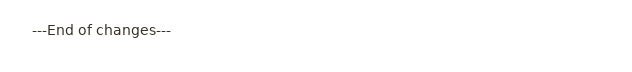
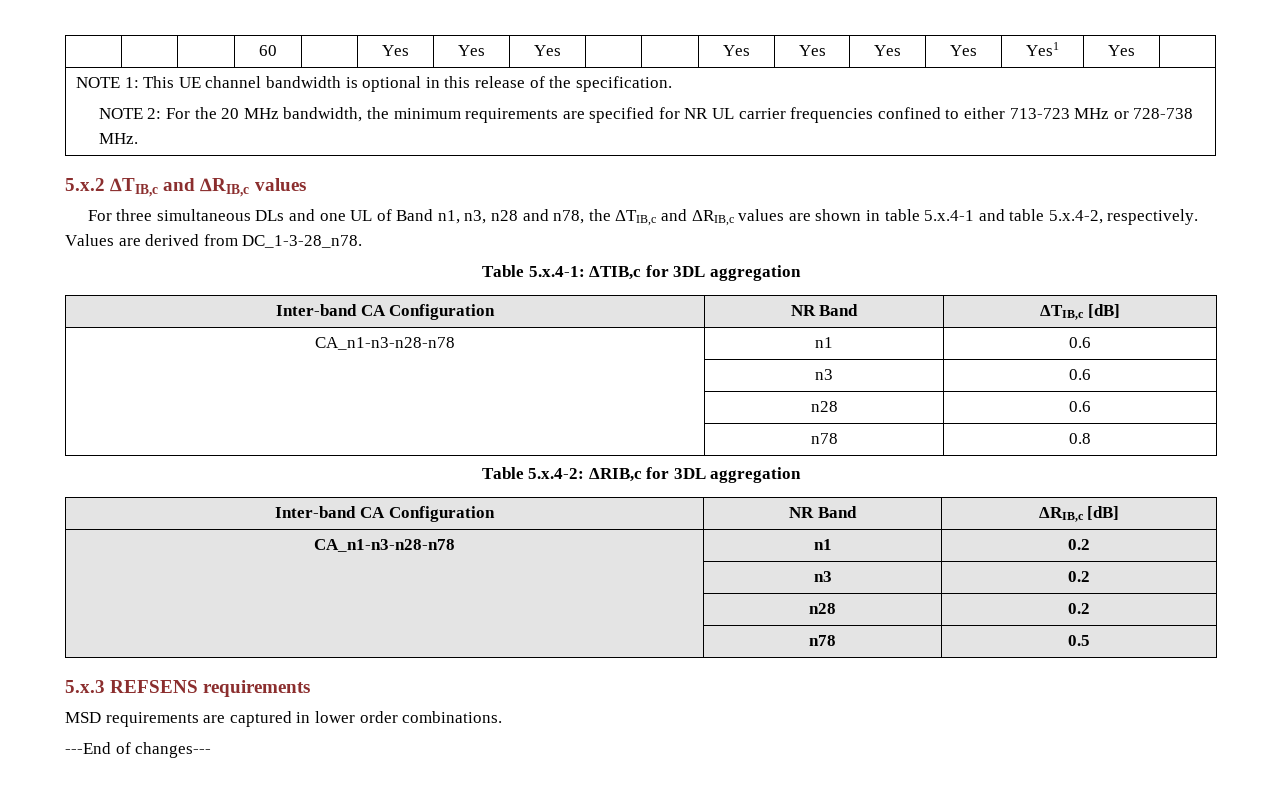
+ | | | 60 | | Yes | Yes | Yes | | | Yes | Yes | Yes | Yes | Yes1 | Yes |
+ NOTE 1: This UE channel bandwidth is optional in this release of the specification.
+ NOTE 2: For the 20 MHz bandwidth, the minimum requirements are specified for NR UL carrier frequencies confined to either 713-723 MHz or 728-738 MHz.
+ 5.x.2 ∆TIB,c and ∆RIB,c values
+ For three simultaneous DLs and one UL of Band n1, n3, n28 and n78, the ΔTIB,c and ΔRIB,c values are shown in table 5.x.4-1 and table 5.x.4-2, respectively. Values are derived from DC_1-3-28_n78.
+ Table 5.x.4-1: ΔTIB,c for 3DL aggregation
+ Inter-band CA Configuration | NR Band | ΔTIB,c [dB]
+ CA_n1-n3-n28-n78 | n1 | 0.6
+ | n3 | 0.6
+ | n28 | 0.6
+ | n78 | 0.8
+ Table 5.x.4-2: ΔRIB,c for 3DL aggregation
+ Inter-band CA Configuration | NR Band | ΔRIB,c [dB]
+ CA_n1-n3-n28-n78 | n1 | 0.2
+ | n3 | 0.2
+ | n28 | 0.2
+ | n78 | 0.5
+ 5.x.3 REFSENS requirements
+ MSD requirements are captured in lower order combinations.

